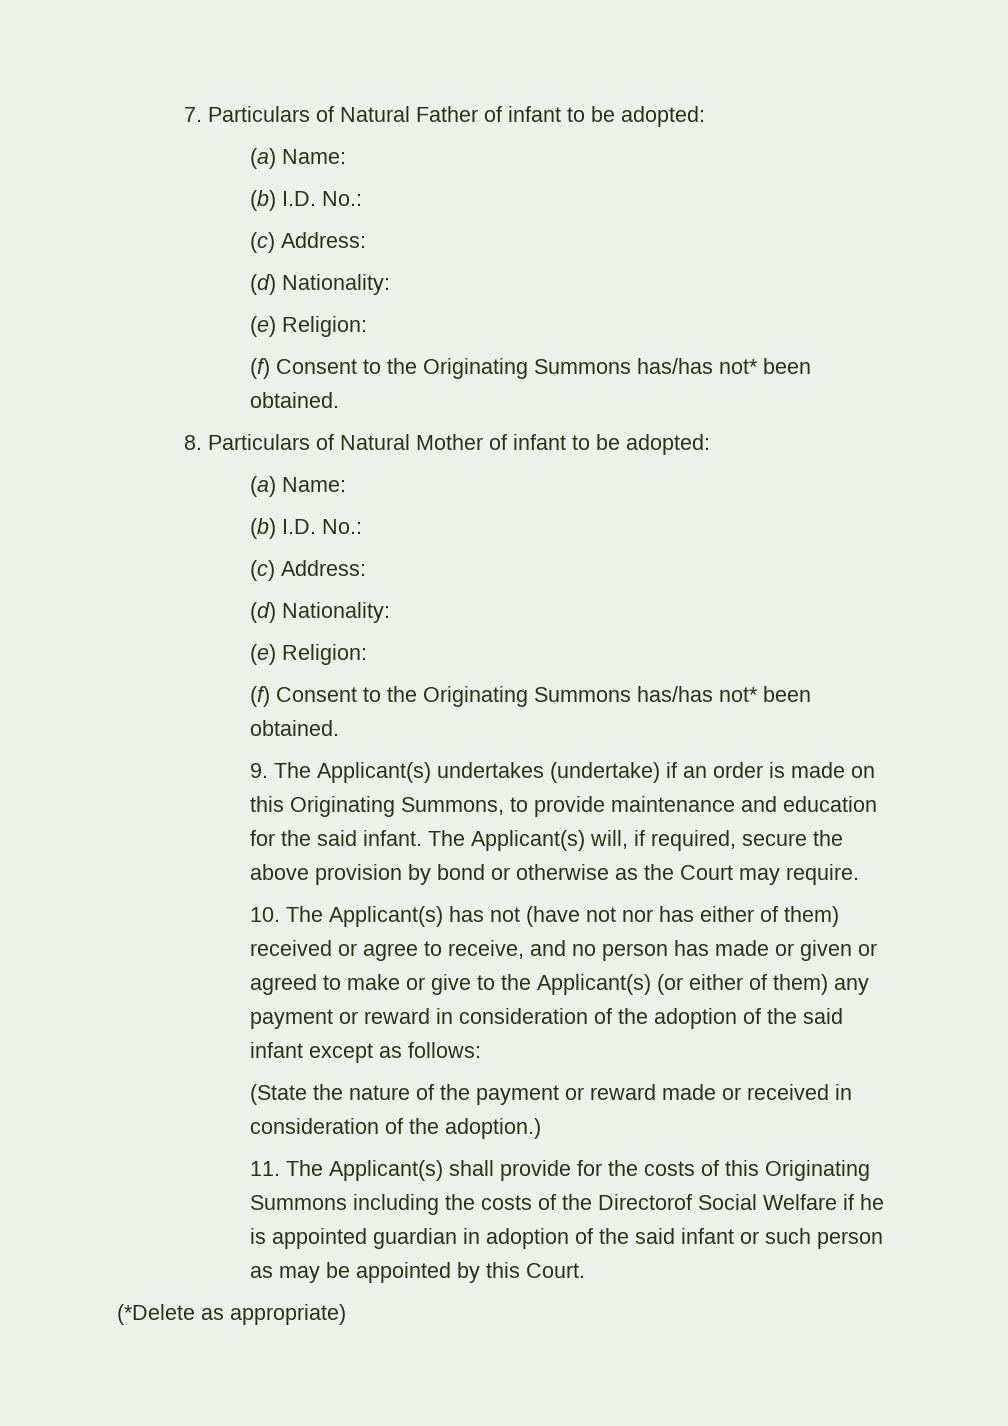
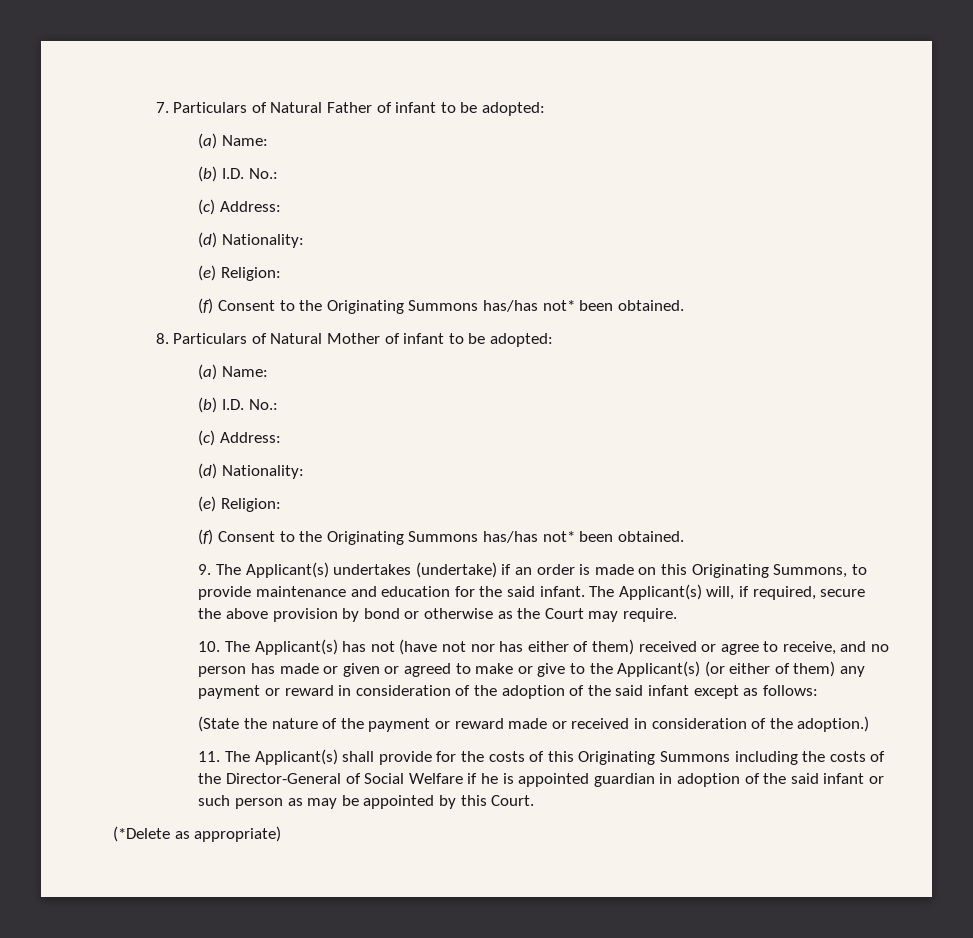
- 11. The Applicant(s) shall provide for the costs of this Originating Summons including the costs of the Directorof Social Welfare if he is appointed guardian in adoption of the said infant or such person as may be appointed by this Court.
+ 11. The Applicant(s) shall provide for the costs of this Originating Summons including the costs of the Director-General of Social Welfare if he is appointed guardian in adoption of the said infant or such person as may be appointed by this Court.

